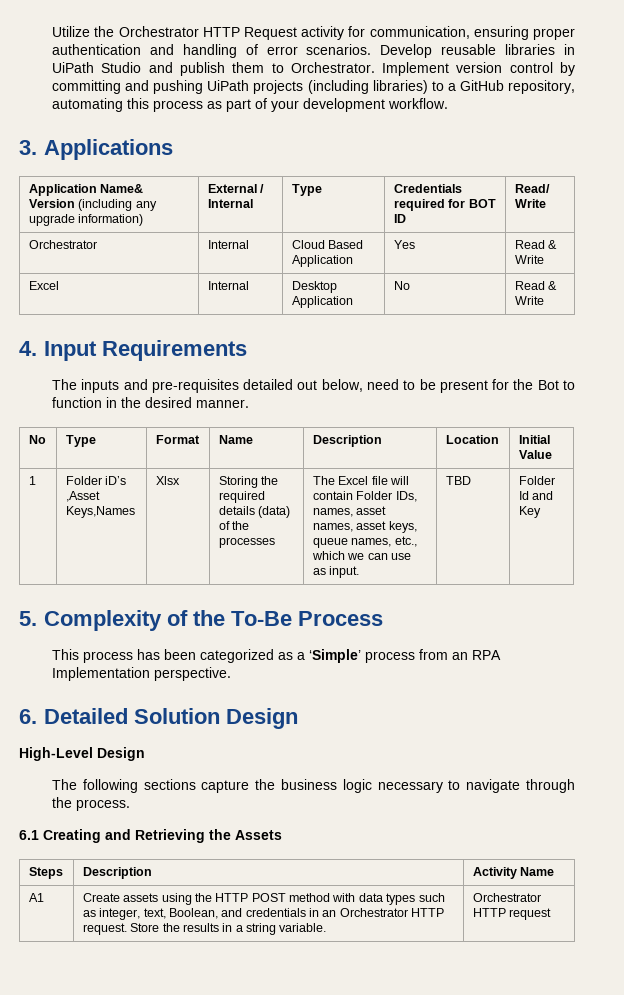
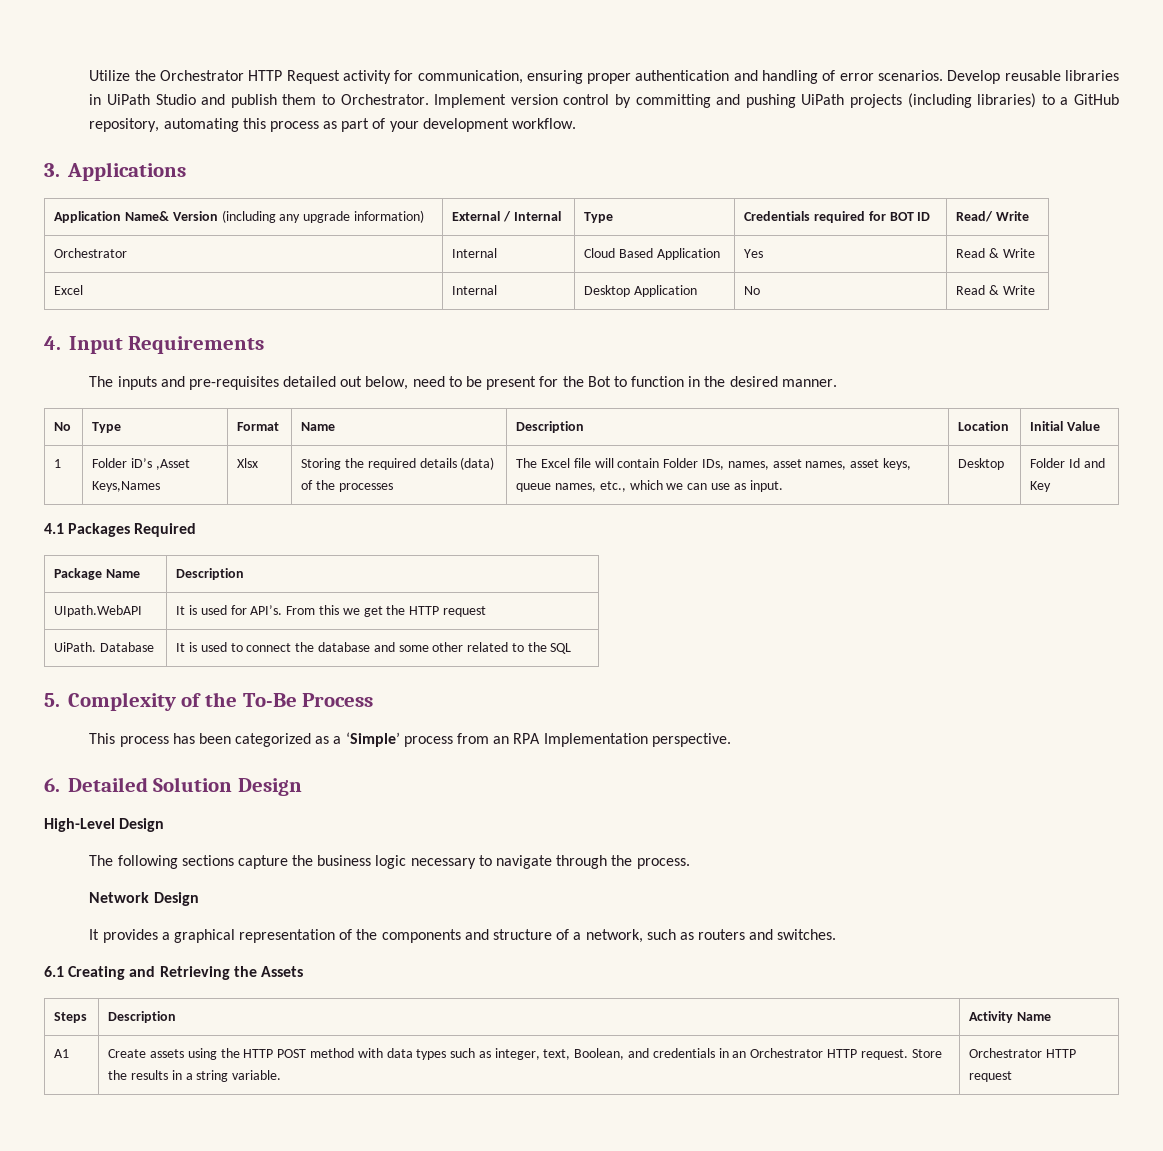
- 1 | Folder iD’s ,Asset Keys,Names | Xlsx | Storing the required details (data) of the processes | The Excel file will contain Folder IDs, names, asset names, asset keys, queue names, etc., which we can use as input. | TBD | Folder Id and Key
+ 1 | Folder iD’s ,Asset Keys,Names | Xlsx | Storing the required details (data) of the processes | The Excel file will contain Folder IDs, names, asset names, asset keys, queue names, etc., which we can use as input. | Desktop | Folder Id and Key
+ 4.1 Packages Required
+ Package Name | Description
+ UIpath.WebAPI | It is used for API’s. From this we get the HTTP request
+ UiPath. Database | It is used to connect the database and some other related to the SQL
+ Network Design
+ It provides a graphical representation of the components and structure of a network, such as routers and switches.

